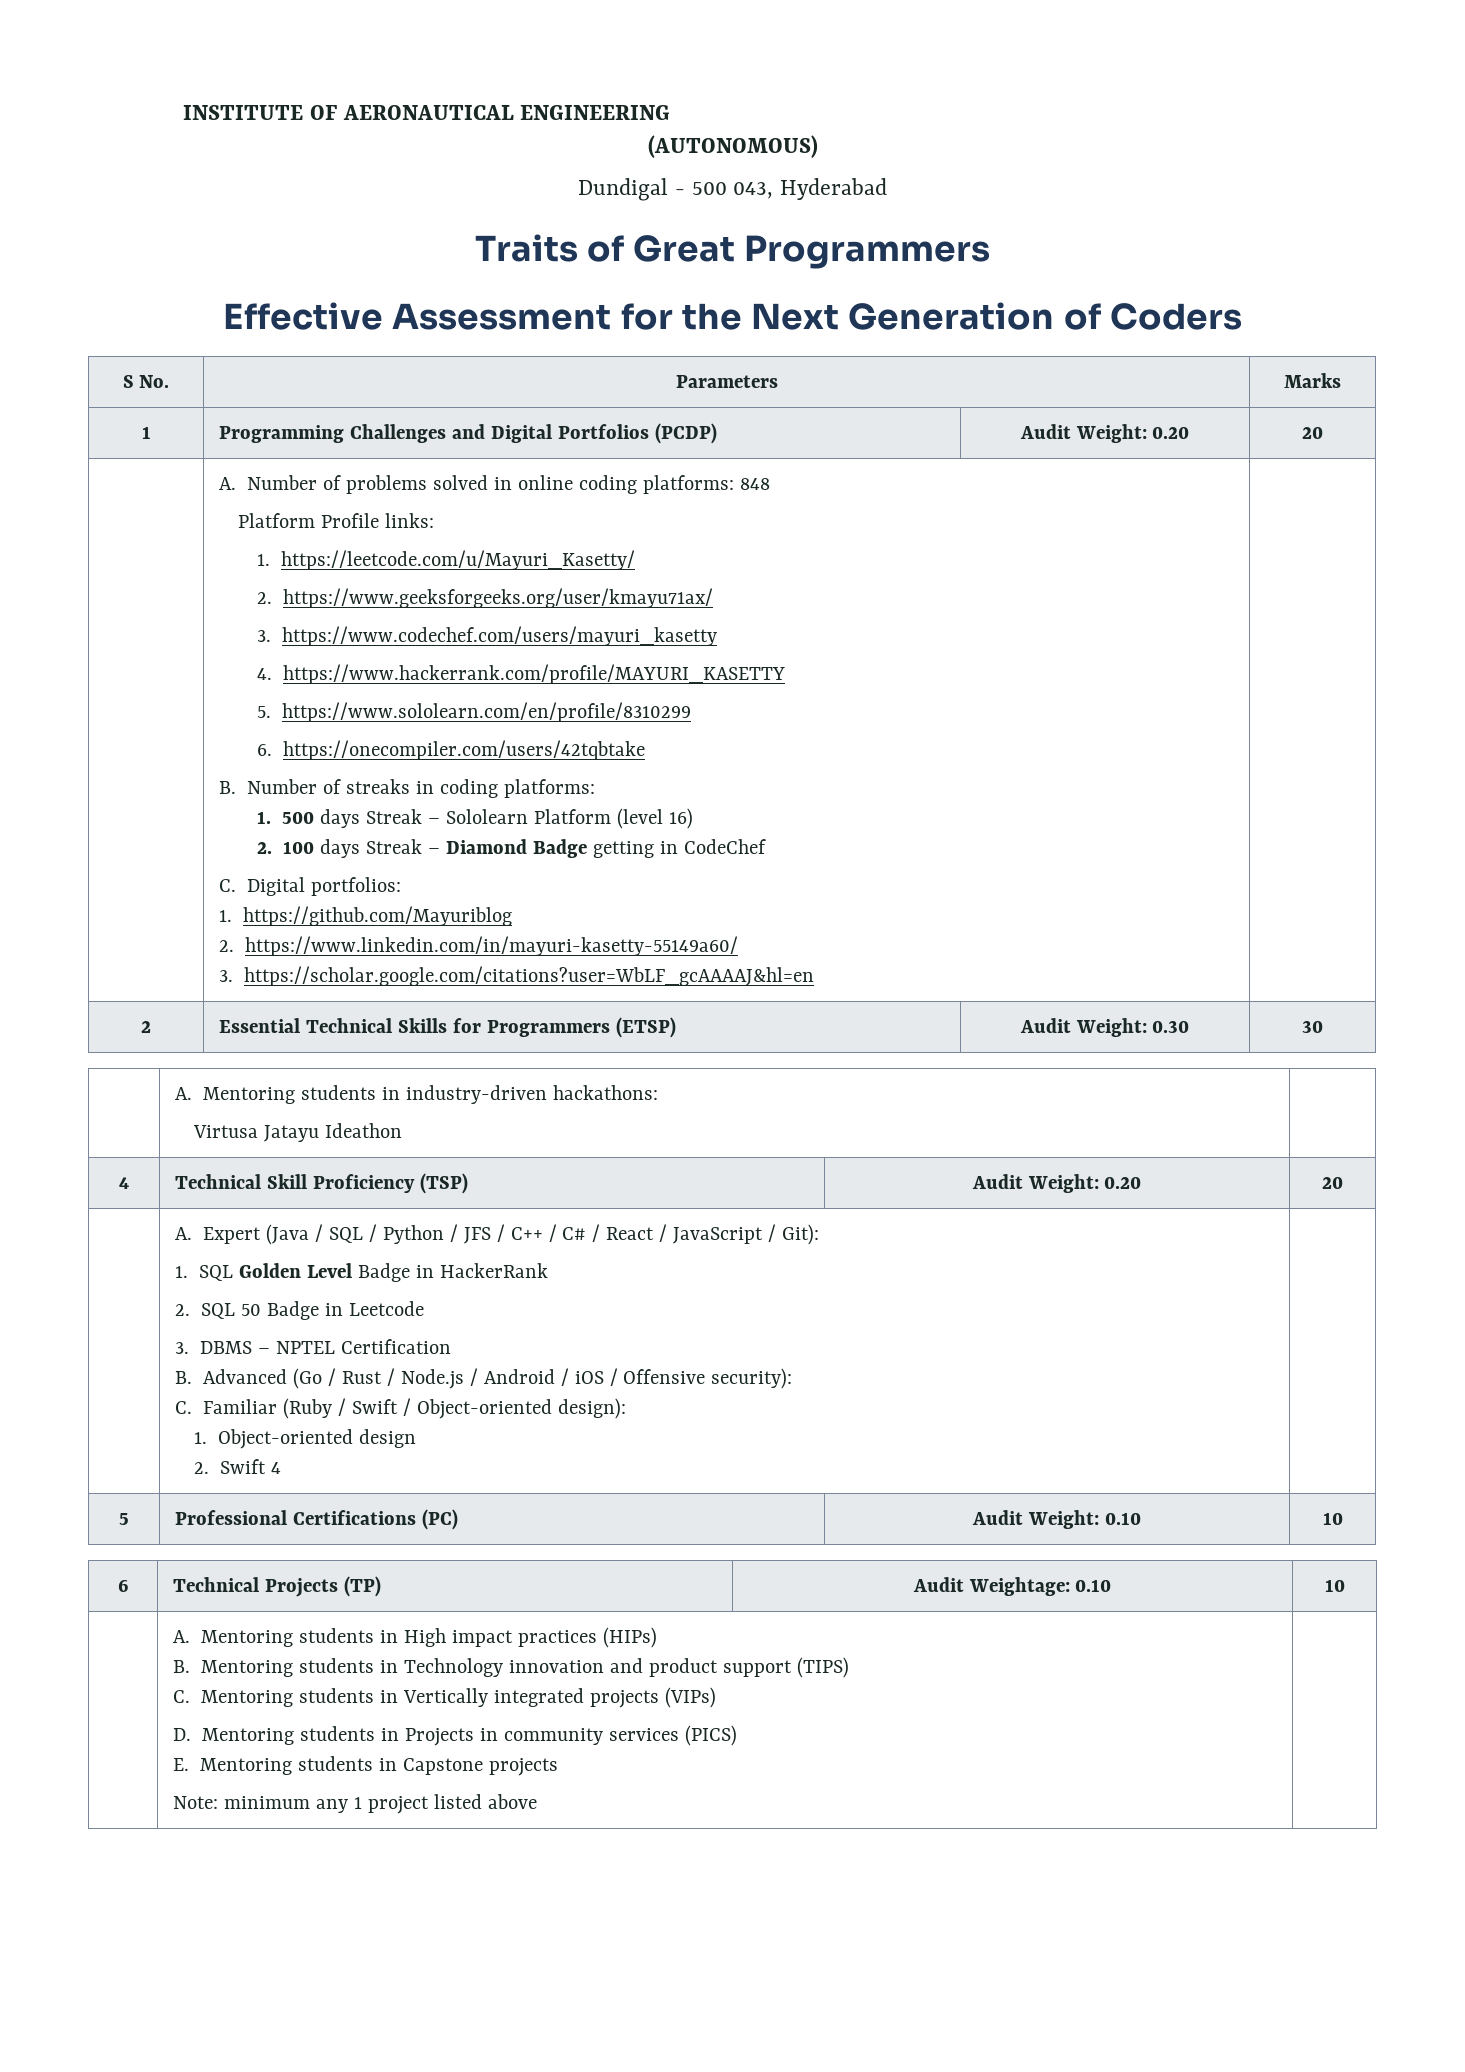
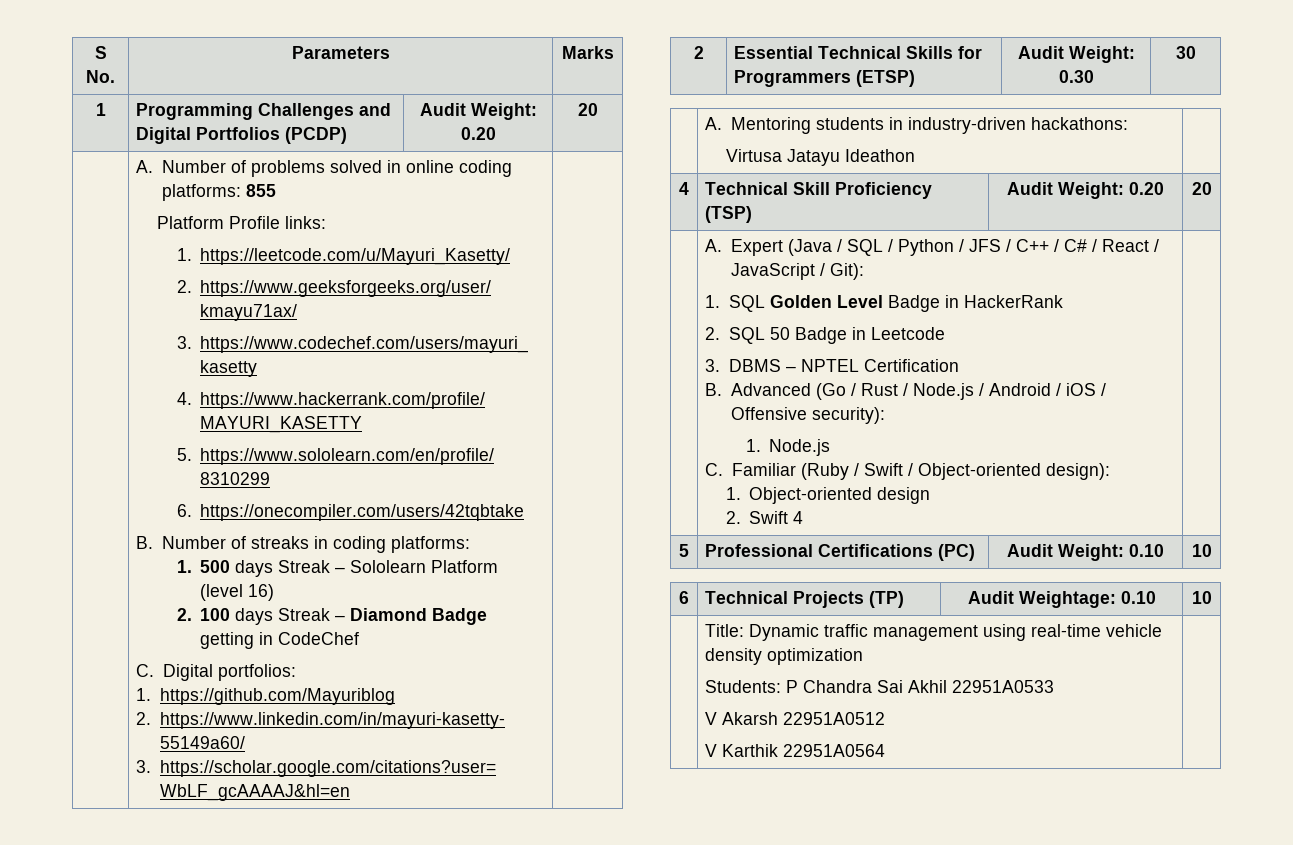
- INSTITUTE OF AERONAUTICAL ENGINEERING
- (AUTONOMOUS)
- Dundigal - 500 043, Hyderabad
- Traits of Great Programmers
- Effective Assessment for the Next Generation of Coders
- A. Number of problems solved in online coding platforms: 848
+ A. Number of problems solved in online coding platforms: 855
+ 1. Node.js
- A. Mentoring students in High impact practices (HIPs)
- B. Mentoring students in Technology innovation and product support (TIPS)
- C. Mentoring students in Vertically integrated projects (VIPs)
- D. Mentoring students in Projects in community services (PICS)
- E. Mentoring students in Capstone projects
- Note: minimum any 1 project listed above
+ Title: Dynamic traffic management using real-time vehicle density optimization
+ Students: P Chandra Sai Akhil 22951A0533
+ V Akarsh 22951A0512
+ V Karthik 22951A0564

